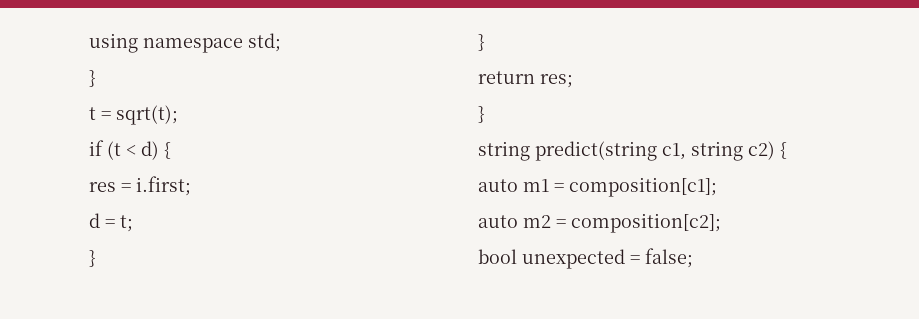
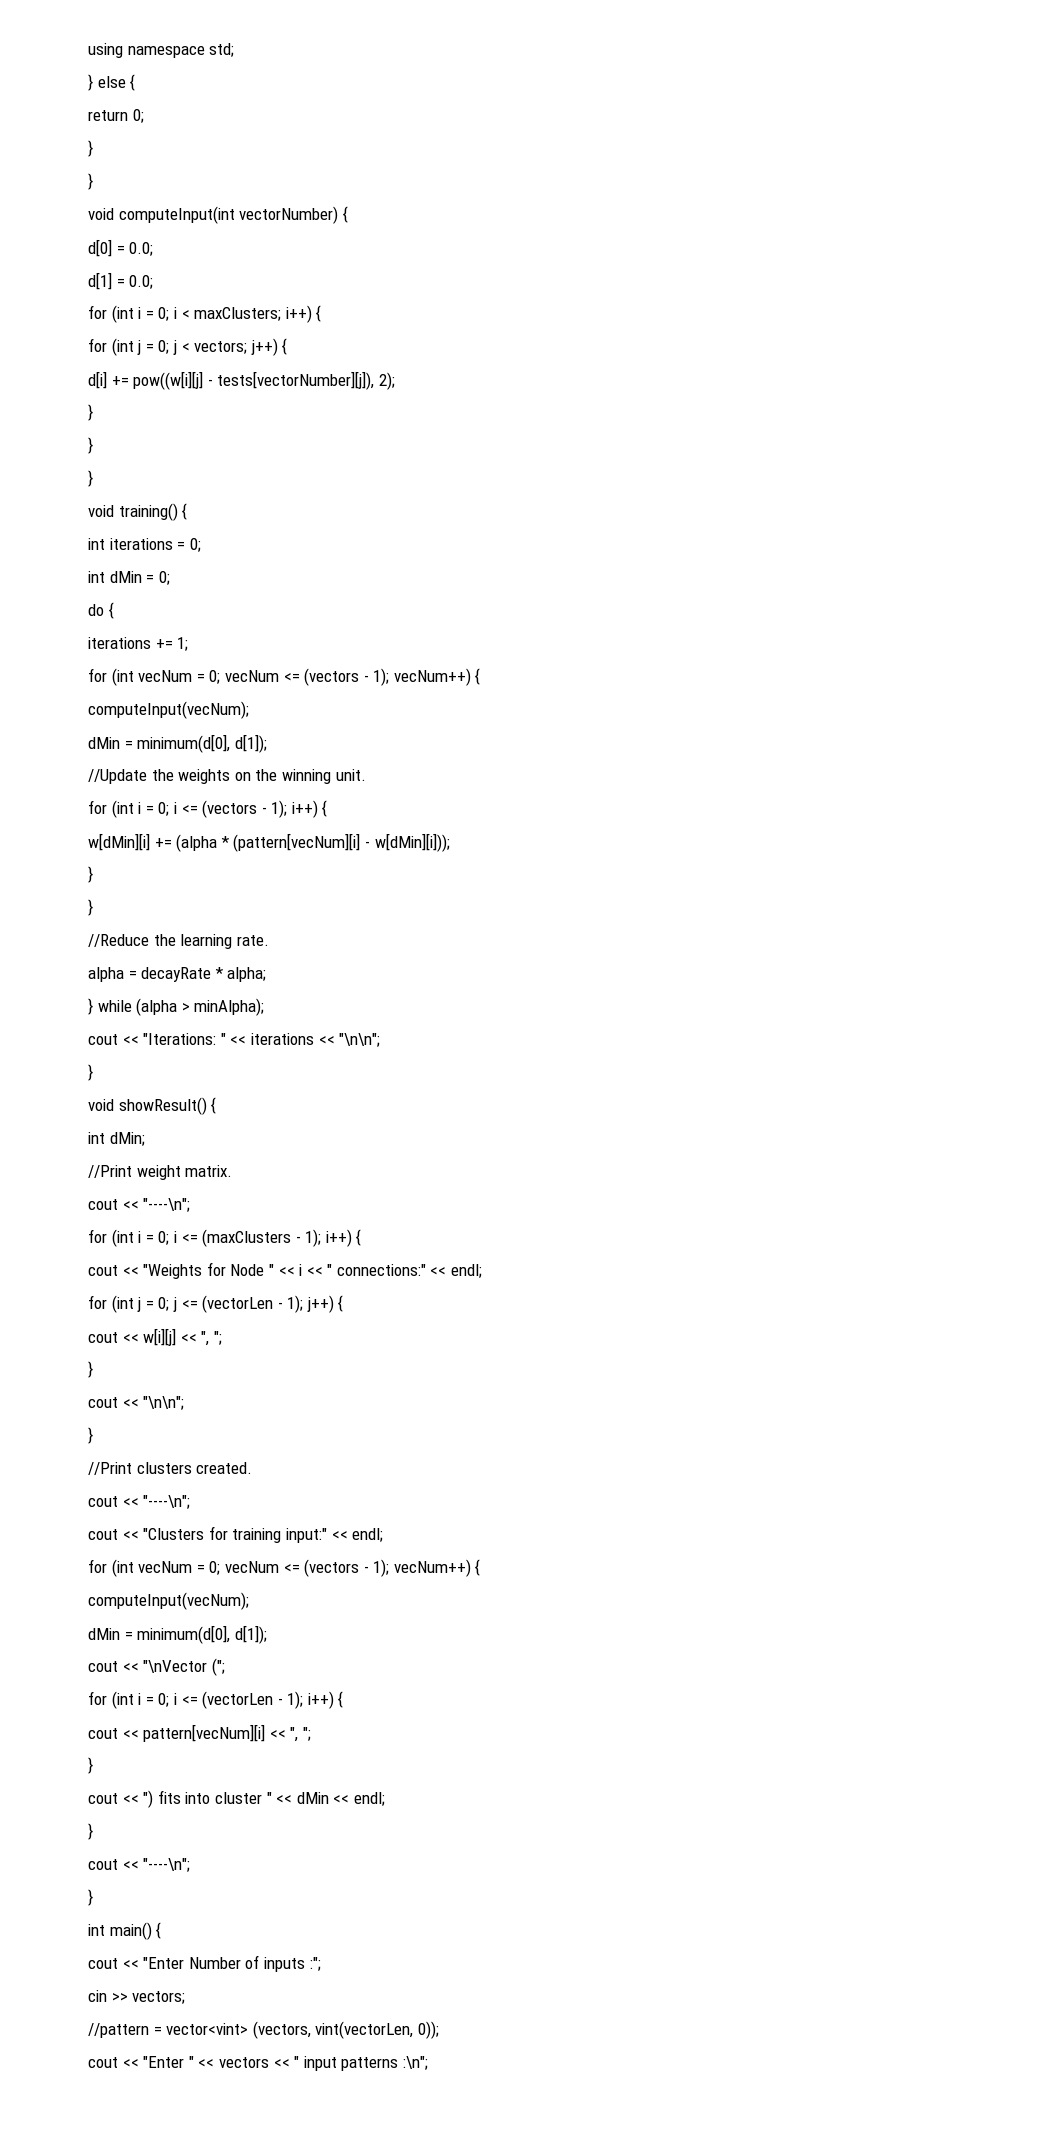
  using namespace std;
- }
- t = sqrt(t);
- if (t < d) {
- res = i.first;
- d = t;
+ } else {
+ return 0;
  }
  }
- return res;
+ void computeInput(int vectorNumber) {
+ d[0] = 0.0;
+ d[1] = 0.0;
+ for (int i = 0; i < maxClusters; i++) {
+ for (int j = 0; j < vectors; j++) {
+ d[i] += pow((w[i][j] - tests[vectorNumber][j]), 2);
  }
- string predict(string c1, string c2) {
- auto m1 = composition[c1];
- auto m2 = composition[c2];
- bool unexpected = false;
+ }
+ }
+ void training() {
+ int iterations = 0;
+ int dMin = 0;
+ do {
+ iterations += 1;
+ for (int vecNum = 0; vecNum <= (vectors - 1); vecNum++) {
+ computeInput(vecNum);
+ dMin = minimum(d[0], d[1]);
+ //Update the weights on the winning unit.
+ for (int i = 0; i <= (vectors - 1); i++) {
+ w[dMin][i] += (alpha * (pattern[vecNum][i] - w[dMin][i]));
+ }
+ }
+ //Reduce the learning rate.
+ alpha = decayRate * alpha;
+ } while (alpha > minAlpha);
+ cout << "Iterations: " << iterations << "\n\n";
+ }
+ void showResult() {
+ int dMin;
+ //Print weight matrix.
+ cout << "----\n";
+ for (int i = 0; i <= (maxClusters - 1); i++) {
+ cout << "Weights for Node " << i << " connections:" << endl;
+ for (int j = 0; j <= (vectorLen - 1); j++) {
+ cout << w[i][j] << ", ";
+ }
+ cout << "\n\n";
+ }
+ //Print clusters created.
+ cout << "----\n";
+ cout << "Clusters for training input:" << endl;
+ for (int vecNum = 0; vecNum <= (vectors - 1); vecNum++) {
+ computeInput(vecNum);
+ dMin = minimum(d[0], d[1]);
+ cout << "\nVector (";
+ for (int i = 0; i <= (vectorLen - 1); i++) {
+ cout << pattern[vecNum][i] << ", ";
+ }
+ cout << ") fits into cluster " << dMin << endl;
+ }
+ cout << "----\n";
+ }
+ int main() {
+ cout << "Enter Number of inputs :";
+ cin >> vectors;
+ //pattern = vector<vint> (vectors, vint(vectorLen, 0));
+ cout << "Enter " << vectors << " input patterns :\n";

